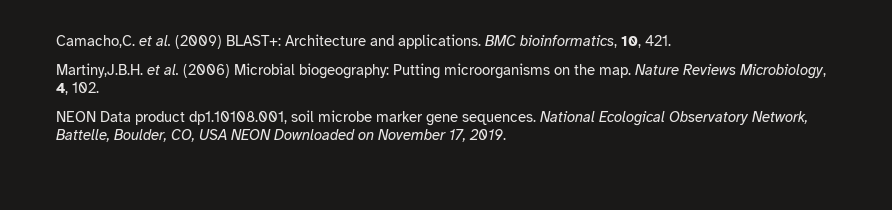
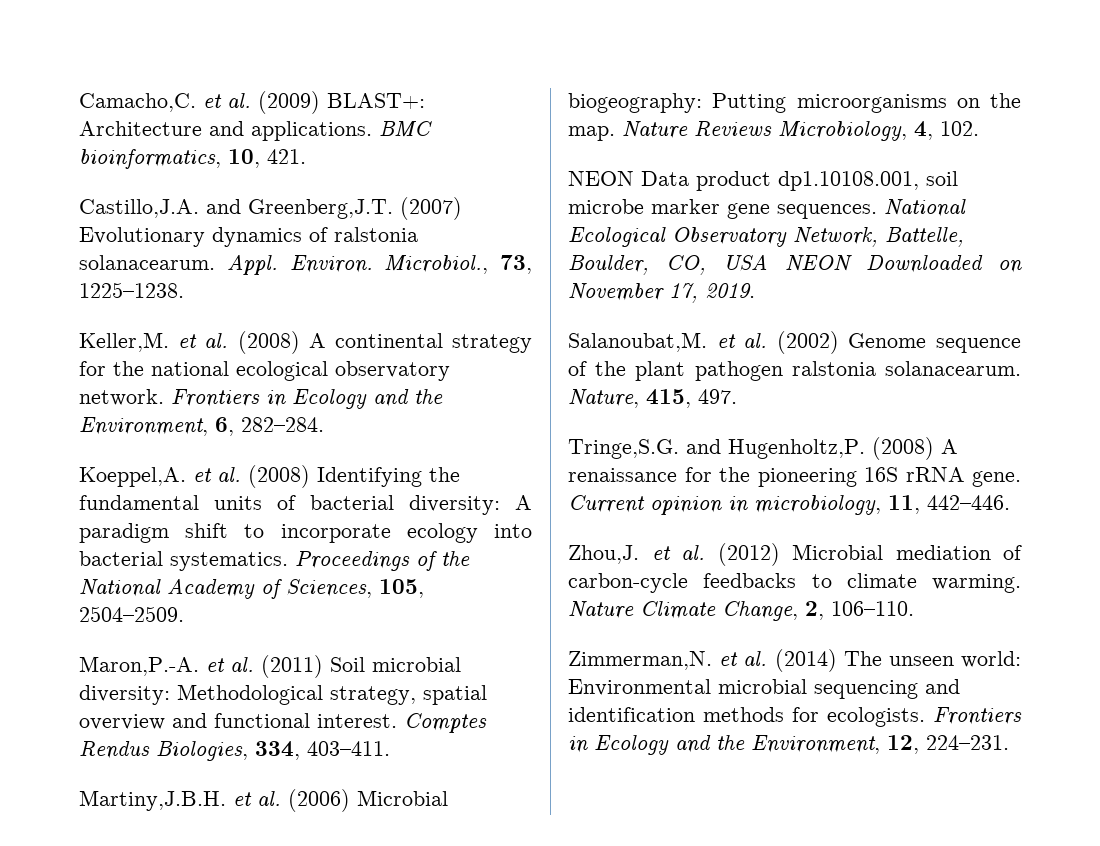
+ Castillo,J.A. and Greenberg,J.T. (2007) Evolutionary dynamics of ralstonia solanacearum. Appl. Environ. Microbiol., 73, 1225–1238.
+ Keller,M. et al. (2008) A continental strategy for the national ecological observatory network. Frontiers in Ecology and the Environment, 6, 282–284.
+ Koeppel,A. et al. (2008) Identifying the fundamental units of bacterial diversity: A paradigm shift to incorporate ecology into bacterial systematics. Proceedings of the National Academy of Sciences, 105, 2504–2509.
+ Maron,P.-A. et al. (2011) Soil microbial diversity: Methodological strategy, spatial overview and functional interest. Comptes Rendus Biologies, 334, 403–411.
+ Salanoubat,M. et al. (2002) Genome sequence of the plant pathogen ralstonia solanacearum. Nature, 415, 497.
+ Tringe,S.G. and Hugenholtz,P. (2008) A renaissance for the pioneering 16S rRNA gene. Current opinion in microbiology, 11, 442–446.
+ Zhou,J. et al. (2012) Microbial mediation of carbon-cycle feedbacks to climate warming. Nature Climate Change, 2, 106–110.
+ Zimmerman,N. et al. (2014) The unseen world: Environmental microbial sequencing and identification methods for ecologists. Frontiers in Ecology and the Environment, 12, 224–231.

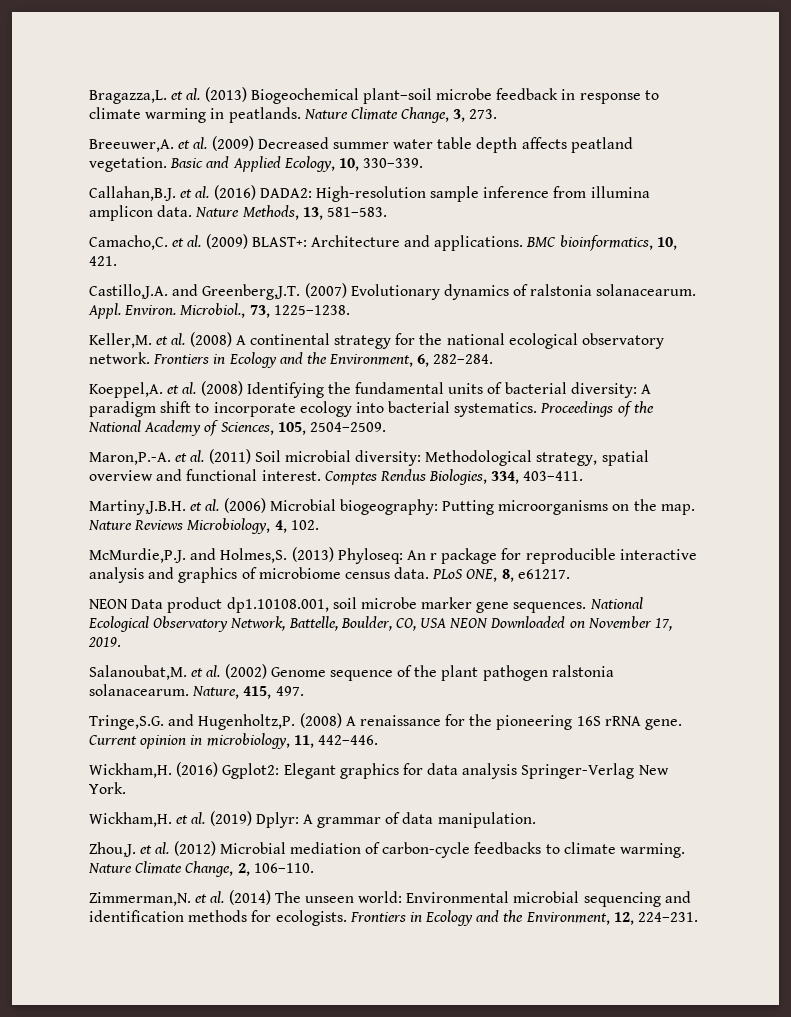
+ Bragazza,L. et al. (2013) Biogeochemical plant–soil microbe feedback in response to climate warming in peatlands. Nature Climate Change, 3, 273.
+ Breeuwer,A. et al. (2009) Decreased summer water table depth affects peatland vegetation. Basic and Applied Ecology, 10, 330–339.
+ Callahan,B.J. et al. (2016) DADA2: High-resolution sample inference from illumina amplicon data. Nature Methods, 13, 581–583.
+ McMurdie,P.J. and Holmes,S. (2013) Phyloseq: An r package for reproducible interactive analysis and graphics of microbiome census data. PLoS ONE, 8, e61217.
+ Wickham,H. (2016) Ggplot2: Elegant graphics for data analysis Springer-Verlag New York.
+ Wickham,H. et al. (2019) Dplyr: A grammar of data manipulation.

